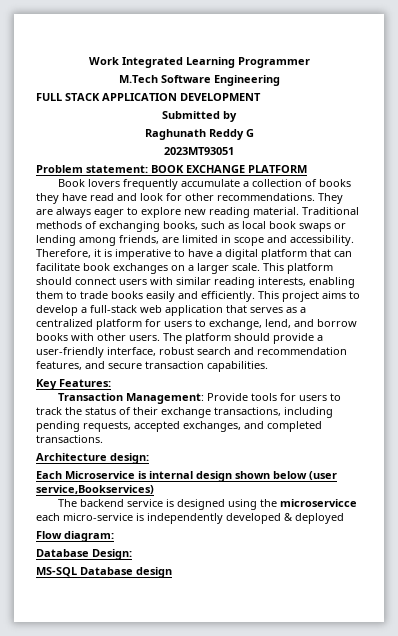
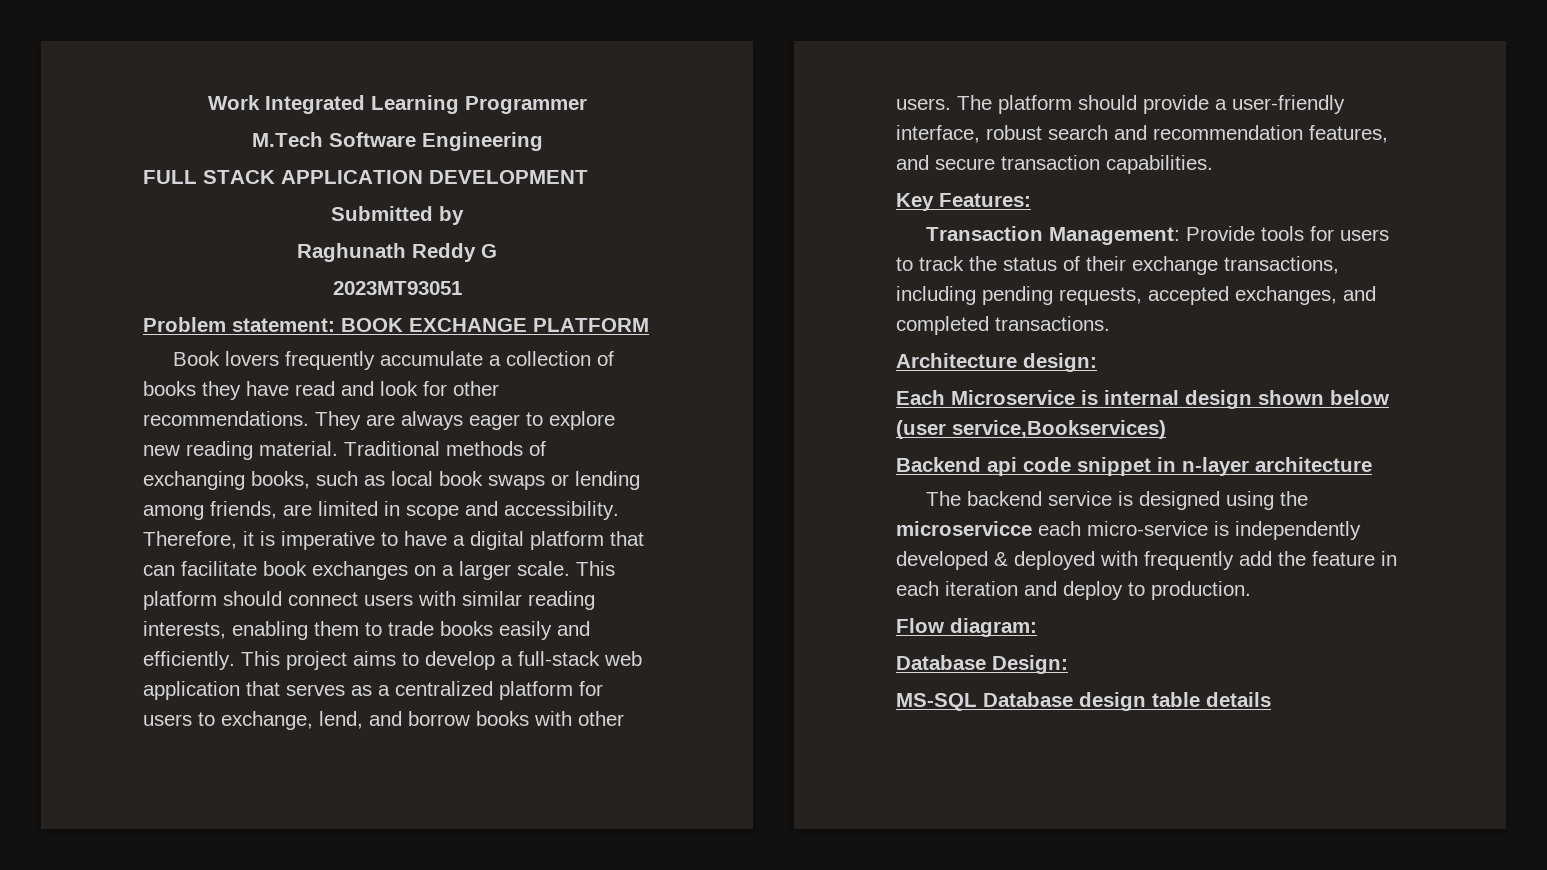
+ Backend api code snippet in n-layer architecture
- The backend service is designed using the microservicce each micro-service is independently developed & deployed
+ The backend service is designed using the microservicce each micro-service is independently developed & deployed with frequently add the feature in each iteration and deploy to production.
- MS-SQL Database design
+ MS-SQL Database design table details

